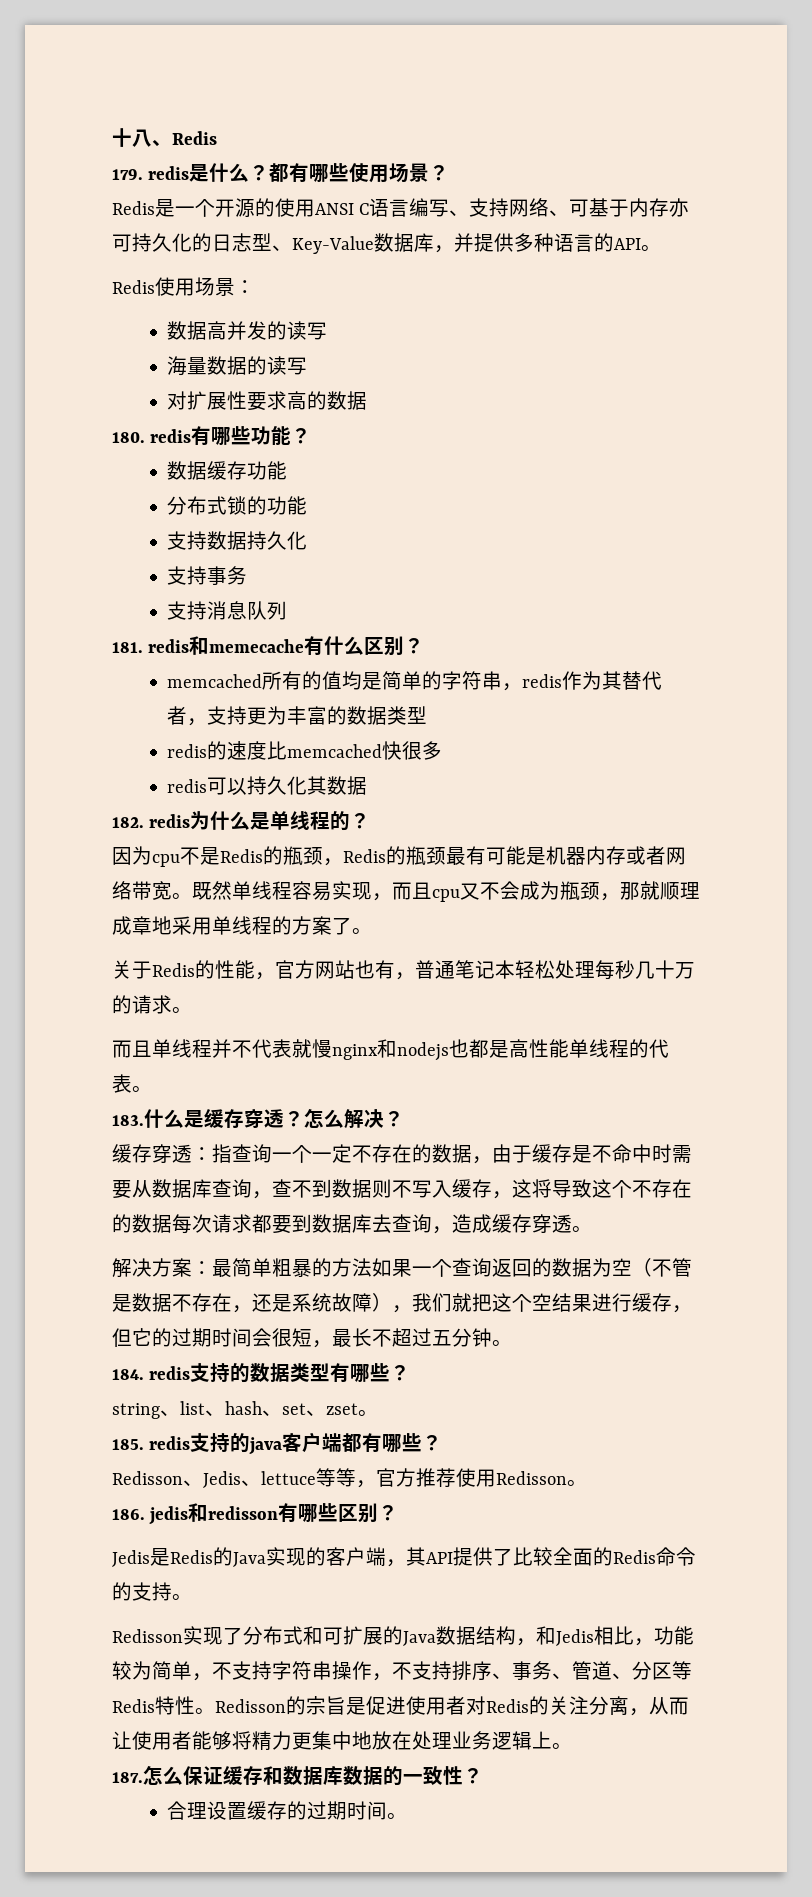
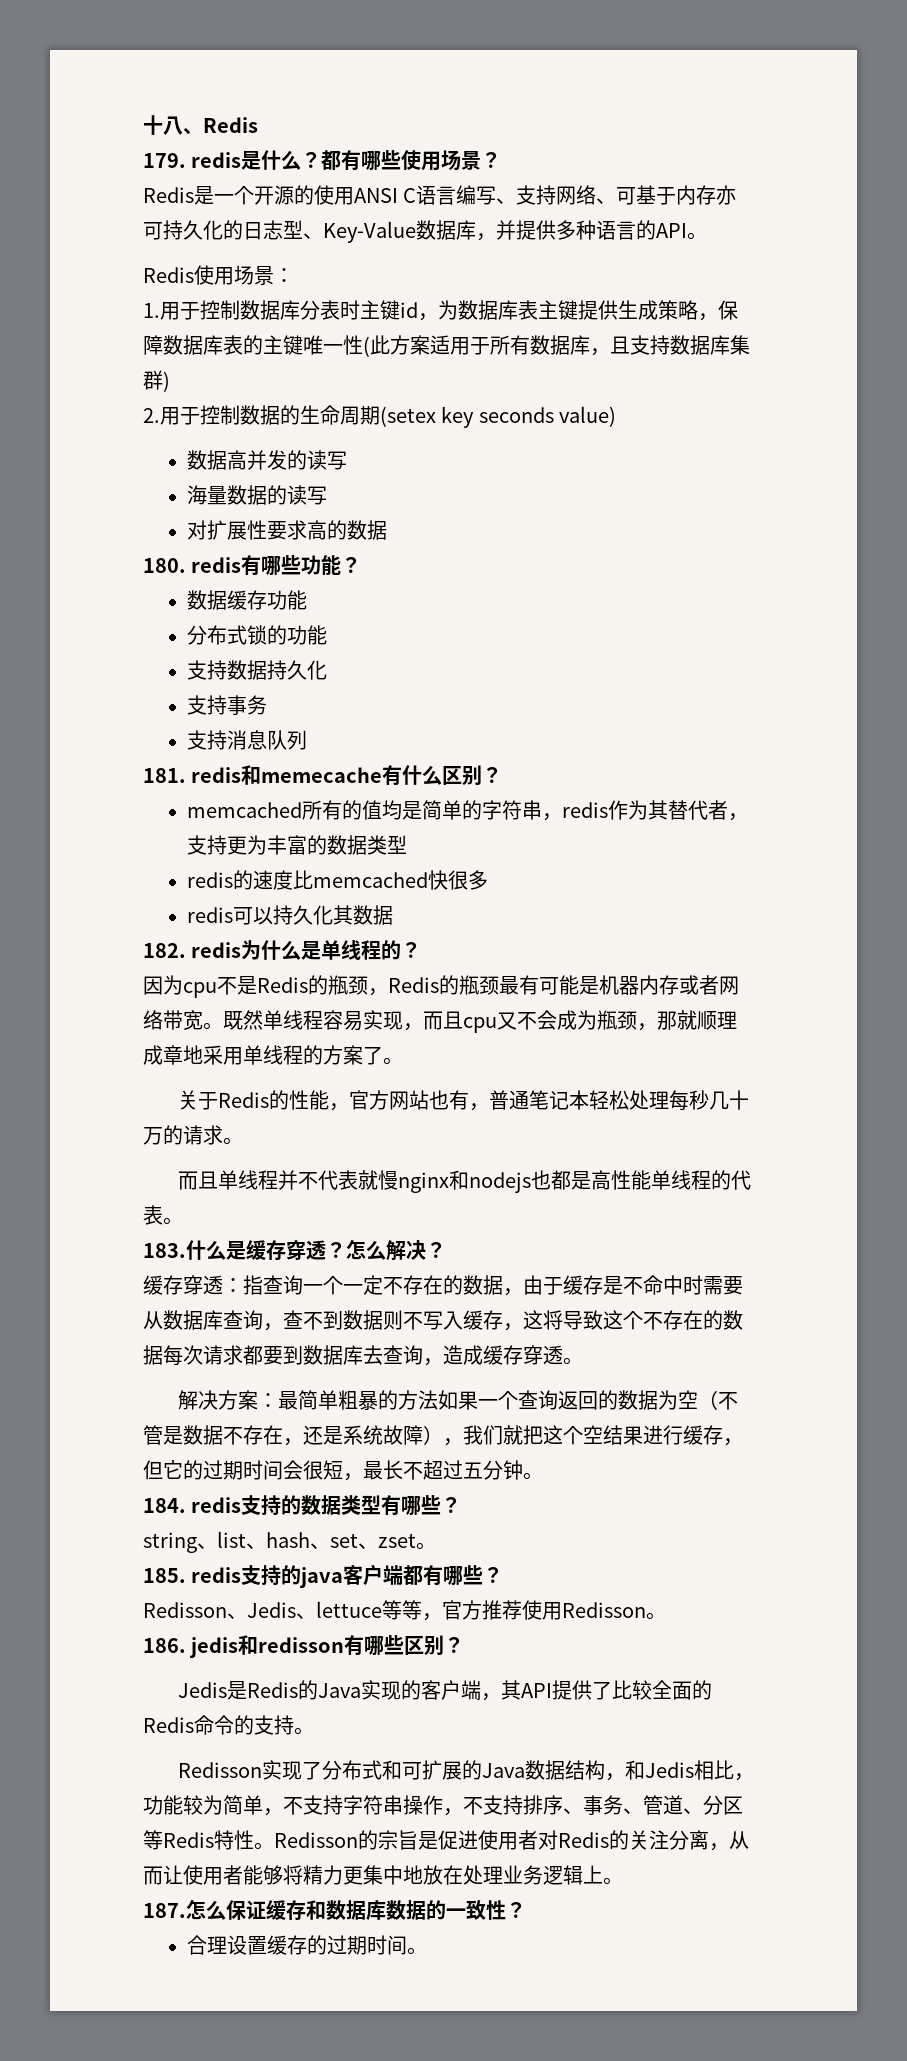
+ 1.用于控制数据库分表时主键id，为数据库表主键提供生成策略，保障数据库表的主键唯一性(此方案适用于所有数据库，且支持数据库集群)
+ 2.用于控制数据的生命周期(setex key seconds value)

